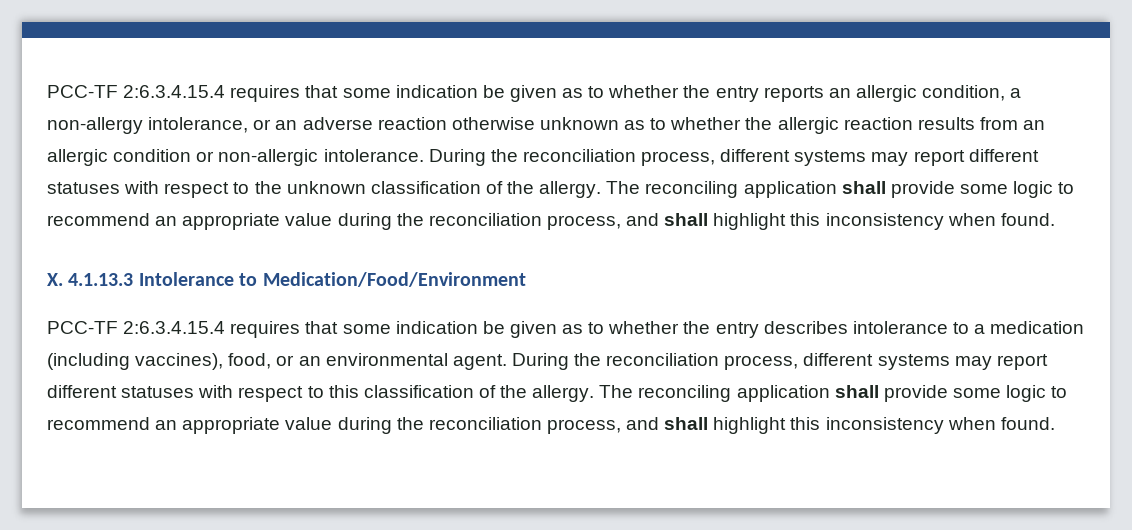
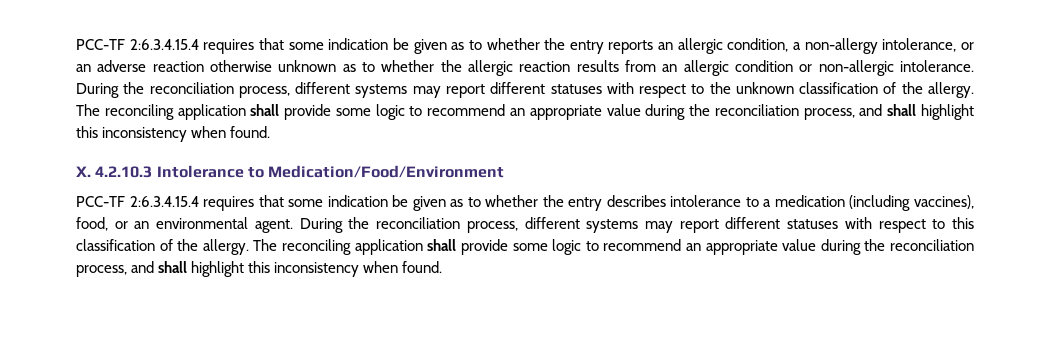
- X. 4.1.13.3 Intolerance to Medication/Food/Environment
+ X. 4.2.10.3 Intolerance to Medication/Food/Environment

